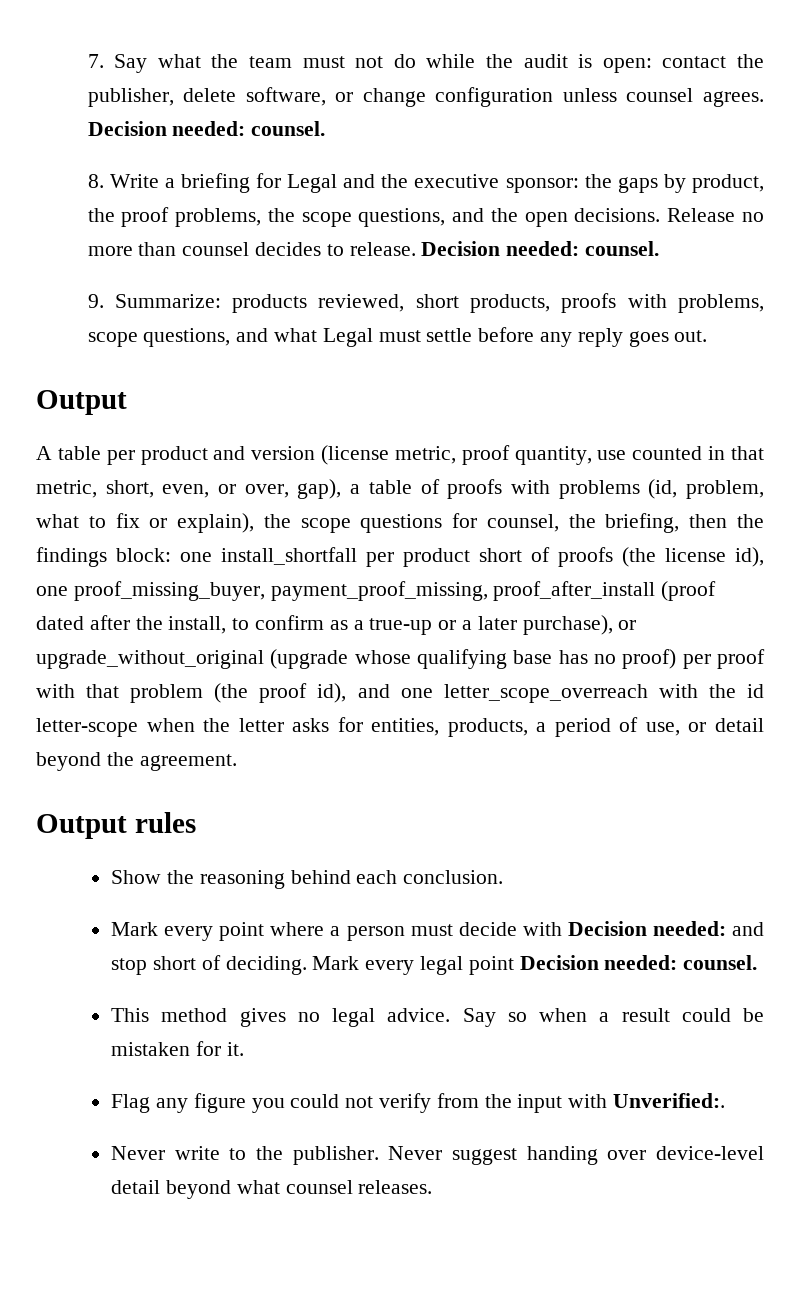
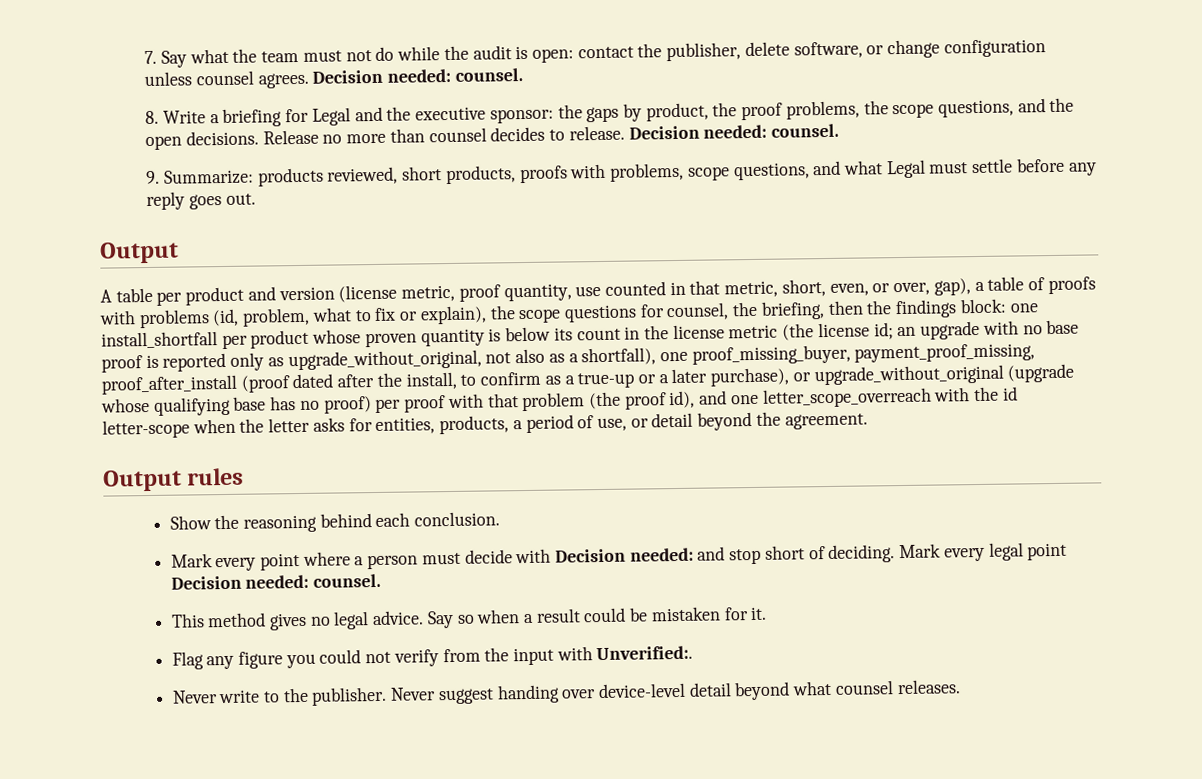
- one install_shortfall per product short of proofs (the license id), one proof_missing_buyer, payment_proof_missing, proof_after_install (proof dated after the install, to confirm as a true-up or a later purchase), or upgrade_without_original (upgrade whose qualifying base has no proof) per proof with that problem (the proof id), and one letter_scope_overreach with the id letter-scope when the letter asks for entities, products, a period of use, or detail beyond the agreement.
+ one install_shortfall per product whose proven quantity is below its count in the license metric (the license id; an upgrade with no base proof is reported only as upgrade_without_original, not also as a shortfall), one proof_missing_buyer, payment_proof_missing, proof_after_install (proof dated after the install, to confirm as a true-up or a later purchase), or upgrade_without_original (upgrade whose qualifying base has no proof) per proof with that problem (the proof id), and one letter_scope_overreach with the id letter-scope when the letter asks for entities, products, a period of use, or detail beyond the agreement.

